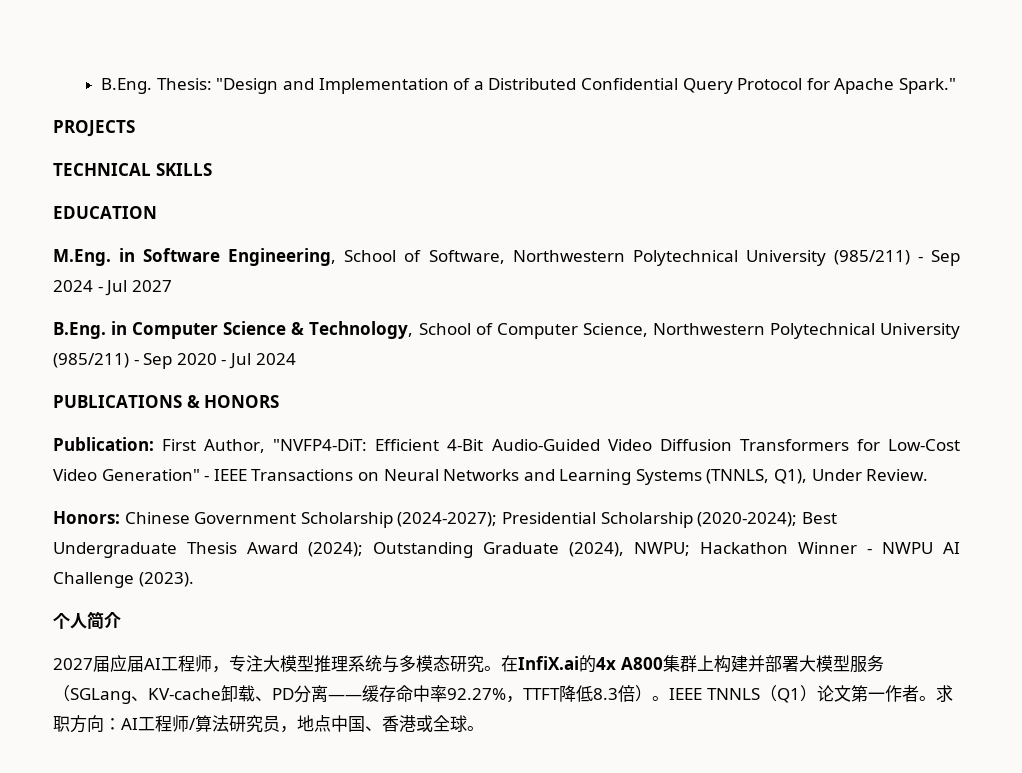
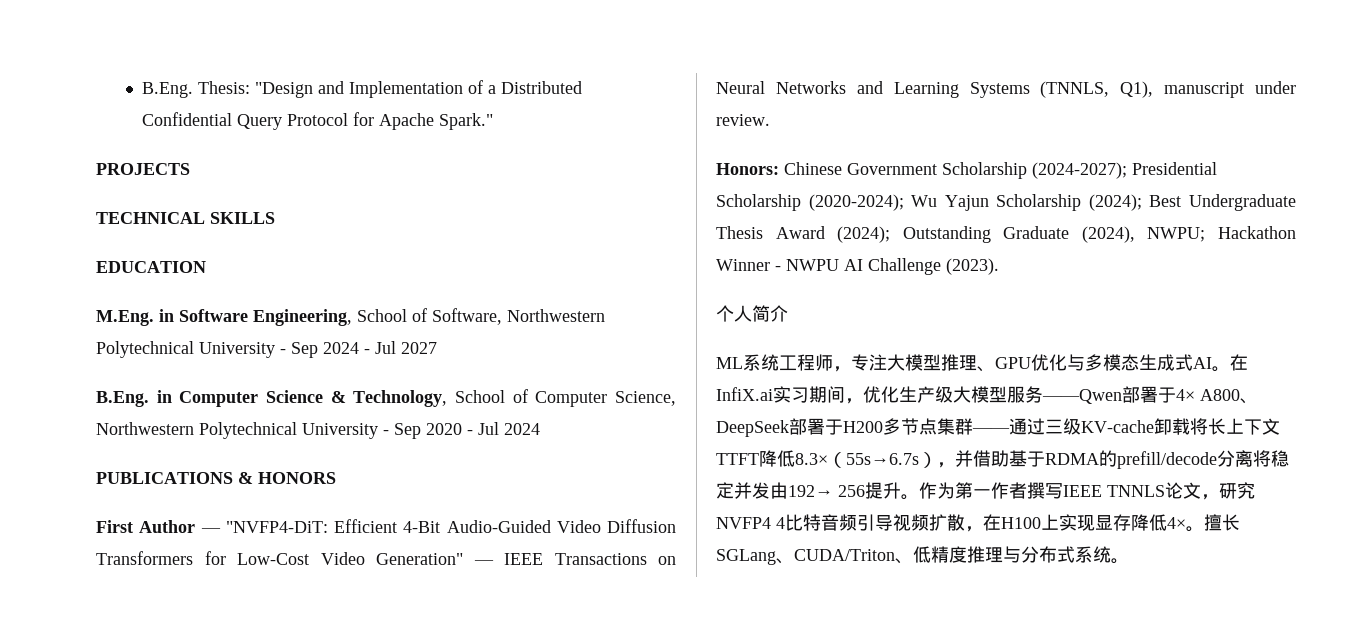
- M.Eng. in Software Engineering, School of Software, Northwestern Polytechnical University (985/211) - Sep 2024 - Jul 2027
+ M.Eng. in Software Engineering, School of Software, Northwestern Polytechnical University - Sep 2024 - Jul 2027
- B.Eng. in Computer Science & Technology, School of Computer Science, Northwestern Polytechnical University (985/211) - Sep 2020 - Jul 2024
+ B.Eng. in Computer Science & Technology, School of Computer Science, Northwestern Polytechnical University - Sep 2020 - Jul 2024
- Publication: First Author, "NVFP4-DiT: Efficient 4-Bit Audio-Guided Video Diffusion Transformers for Low-Cost Video Generation" - IEEE Transactions on Neural Networks and Learning Systems (TNNLS, Q1), Under Review.
+ First Author — "NVFP4-DiT: Efficient 4-Bit Audio-Guided Video Diffusion Transformers for Low-Cost Video Generation" — IEEE Transactions on Neural Networks and Learning Systems (TNNLS, Q1), manuscript under review.
- Honors: Chinese Government Scholarship (2024-2027); Presidential Scholarship (2020-2024); Best Undergraduate Thesis Award (2024); Outstanding Graduate (2024), NWPU; Hackathon Winner - NWPU AI Challenge (2023).
+ Honors: Chinese Government Scholarship (2024-2027); Presidential Scholarship (2020-2024); Wu Yajun Scholarship (2024); Best Undergraduate Thesis Award (2024); Outstanding Graduate (2024), NWPU; Hackathon Winner - NWPU AI Challenge (2023).
- 2027届应届AI工程师，专注大模型推理系统与多模态研究。在InfiX.ai的4x A800集群上构建并部署大模型服务（SGLang、KV-cache卸载、PD分离——缓存命中率92.27%，TTFT降低8.3倍）。IEEE TNNLS（Q1）论文第一作者。求职方向：AI工程师/算法研究员，地点中国、香港或全球。
+ ML系统工程师，专注大模型推理、GPU优化与多模态生成式AI。在InfiX.ai实习期间，优化生产级大模型服务——Qwen部署于4× A800、DeepSeek部署于H200多节点集群——通过三级KV-cache卸载将长上下文TTFT降低8.3×（55s→6.7s），并借助基于RDMA的prefill/decode分离将稳定并发由192→ 256提升。作为第一作者撰写IEEE TNNLS论文，研究NVFP4 4比特音频引导视频扩散，在H100上实现显存降低4×。擅长SGLang、CUDA/Triton、低精度推理与分布式系统。

